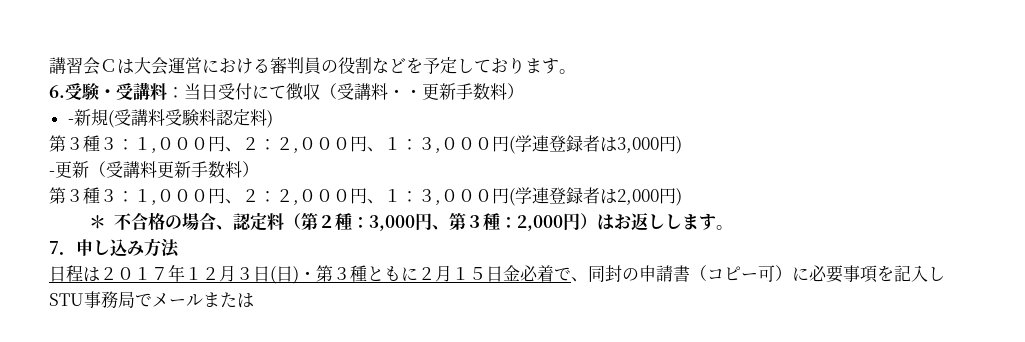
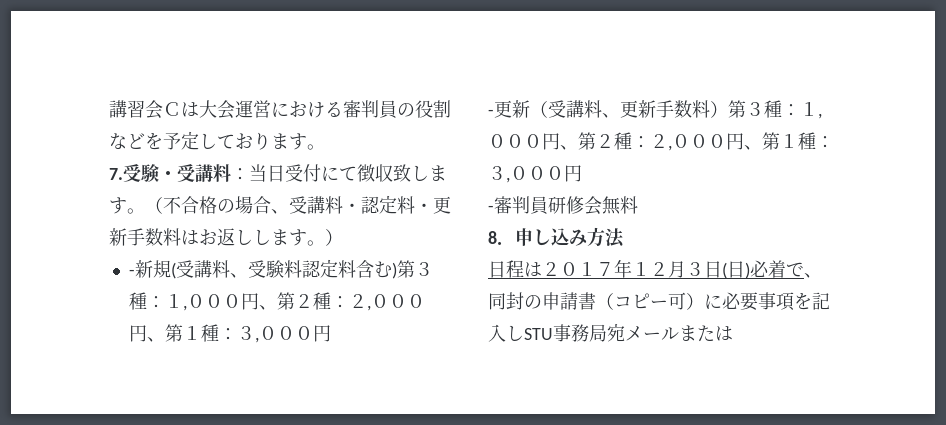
- 6.受験・受講料：当日受付にて徴収（受講料・・更新手数料）
+ 7.受験・受講料：当日受付にて徴収致します。（不合格の場合、受講料・認定料・更新手数料はお返しします。）
- -新規(受講料受験料認定料)
- 第３種３：１,０００円、２：２,０００円、１：３,０００円(学連登録者は3,000円)
+ -新規(受講料、受験料認定料含む)第３種：１,０００円、第２種：２,０００円、第１種：３,０００円
- -更新（受講料更新手数料）
- 第３種３：１,０００円、２：２,０００円、１：３,０００円(学連登録者は2,000円)
- ＊不合格の場合、認定料（第２種：3,000円、第３種：2,000円）はお返しします。
- 7．申し込み方法
+ -更新（受講料、更新手数料）第３種：１,０００円、第２種：２,０００円、第１種：３,０００円
+ -審判員研修会無料
+ 8．申し込み方法
- 日程は２０１７年１２月３日(日)・第３種ともに２月１５日金必着で、同封の申請書（コピー可）に必要事項を記入しSTU事務局でメールまたは
+ 日程は２０１７年１２月３日(日)必着で、同封の申請書（コピー可）に必要事項を記入しSTU事務局宛メールまたは

